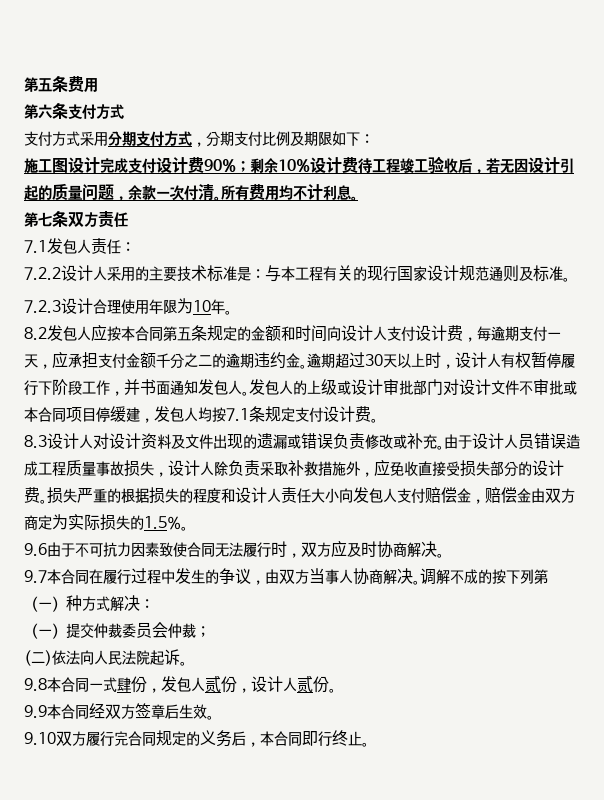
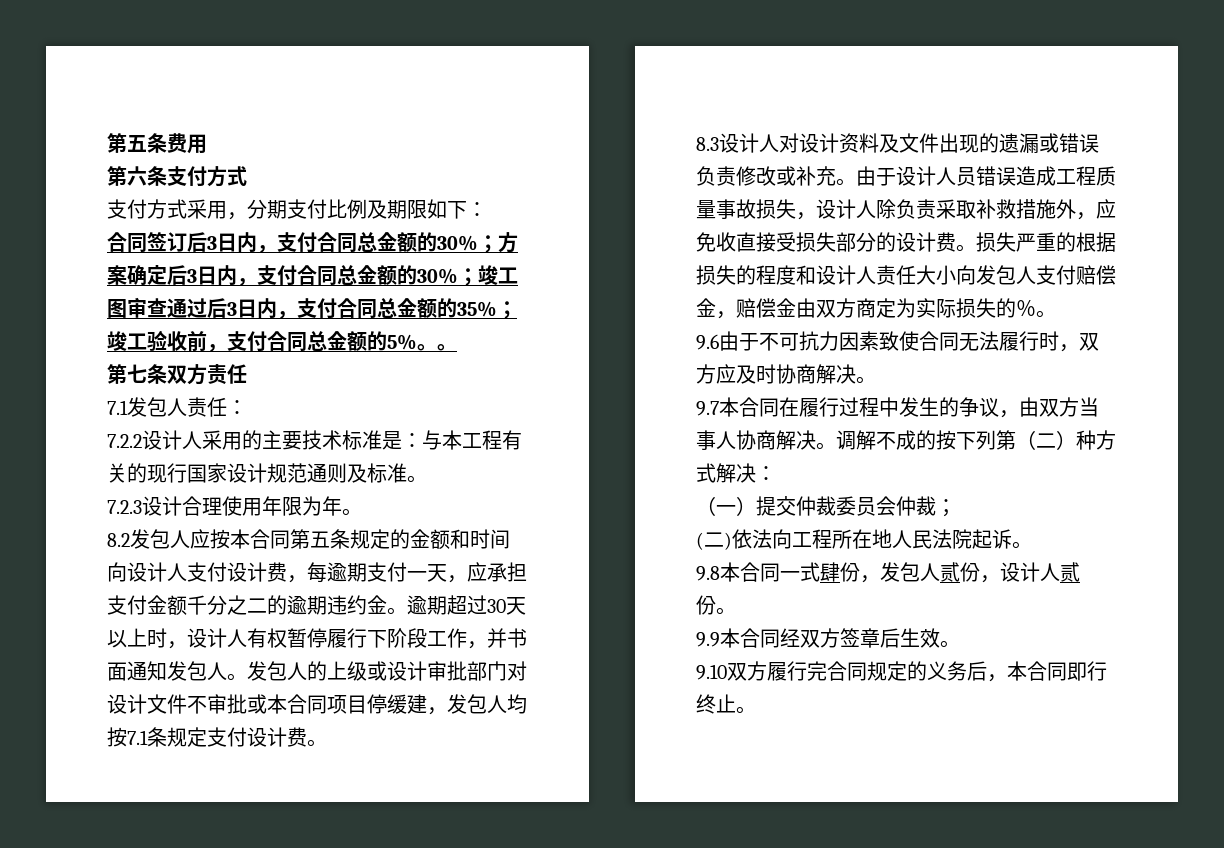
- 支付方式采用分期支付方式，分期支付比例及期限如下：
+ 支付方式采用，分期支付比例及期限如下：
- 施工图设计完成支付设计费90%；剩余10%设计费待工程竣工验收后，若无因设计引起的质量问题，余款一次付清。所有费用均不计利息。
+ 合同签订后3日内，支付合同总金额的30%；方案确定后3日内，支付合同总金额的30%；竣工图审查通过后3日内，支付合同总金额的35%；竣工验收前，支付合同总金额的5%。。
- 7.2.3设计合理使用年限为10年。
+ 7.2.3设计合理使用年限为年。
- 损失严重的根据损失的程度和设计人责任大小向发包人支付赔偿金，赔偿金由双方商定为实际损失的1.5％。
+ 损失严重的根据损失的程度和设计人责任大小向发包人支付赔偿金，赔偿金由双方商定为实际损失的％。
- 调解不成的按下列第（一）种方式解决：
+ 调解不成的按下列第（二）种方式解决：
- (二)依法向人民法院起诉。
+ (二)依法向工程所在地人民法院起诉。

